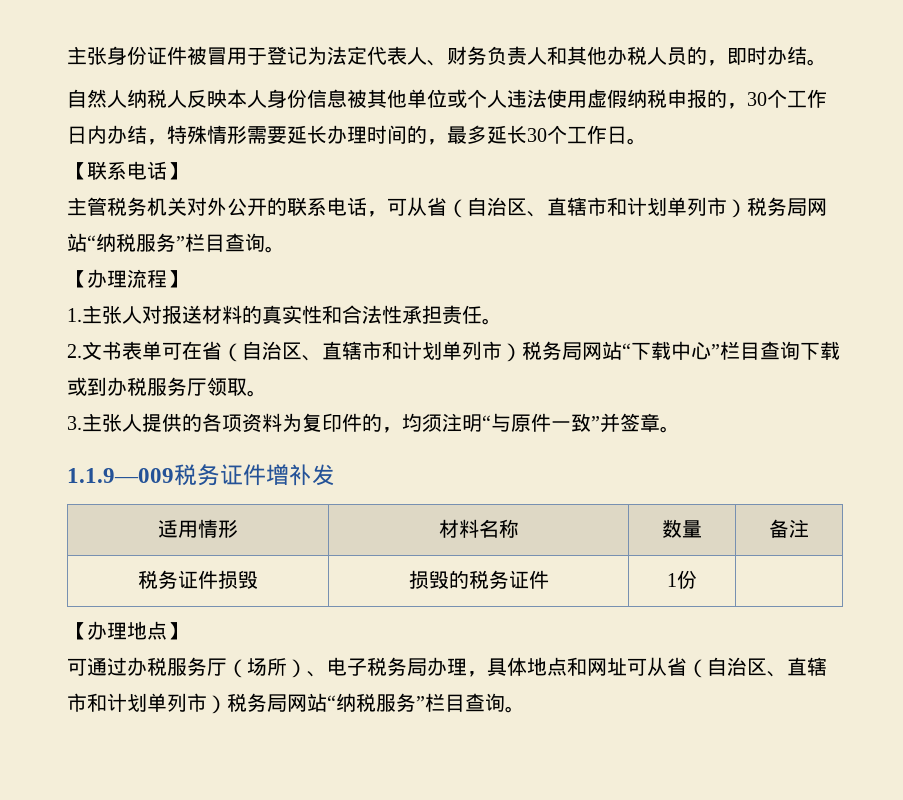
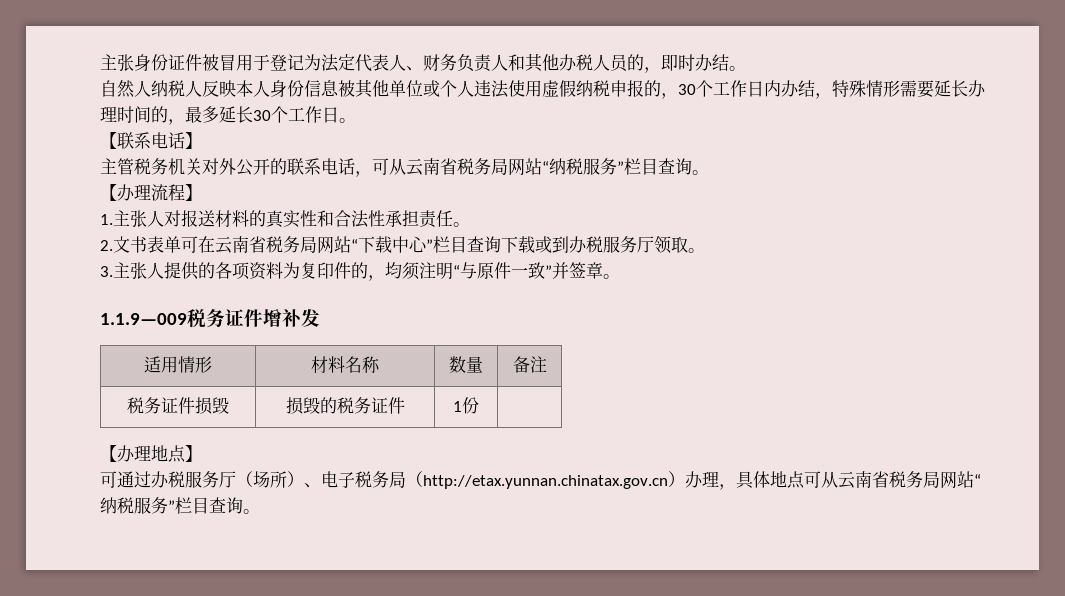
- 主管税务机关对外公开的联系电话，可从省（自治区、直辖市和计划单列市）税务局网站“纳税服务”栏目查询。
+ 主管税务机关对外公开的联系电话，可从云南省税务局网站“纳税服务”栏目查询。
- 2.文书表单可在省（自治区、直辖市和计划单列市）税务局网站“下载中心”栏目查询下载或到办税服务厅领取。
+ 2.文书表单可在云南省税务局网站“下载中心”栏目查询下载或到办税服务厅领取。
- 可通过办税服务厅（场所）、电子税务局办理，具体地点和网址可从省（自治区、直辖市和计划单列市）税务局网站“纳税服务”栏目查询。
+ 可通过办税服务厅（场所）、电子税务局（http://etax.yunnan.chinatax.gov.cn）办理，具体地点可从云南省税务局网站“纳税服务”栏目查询。

